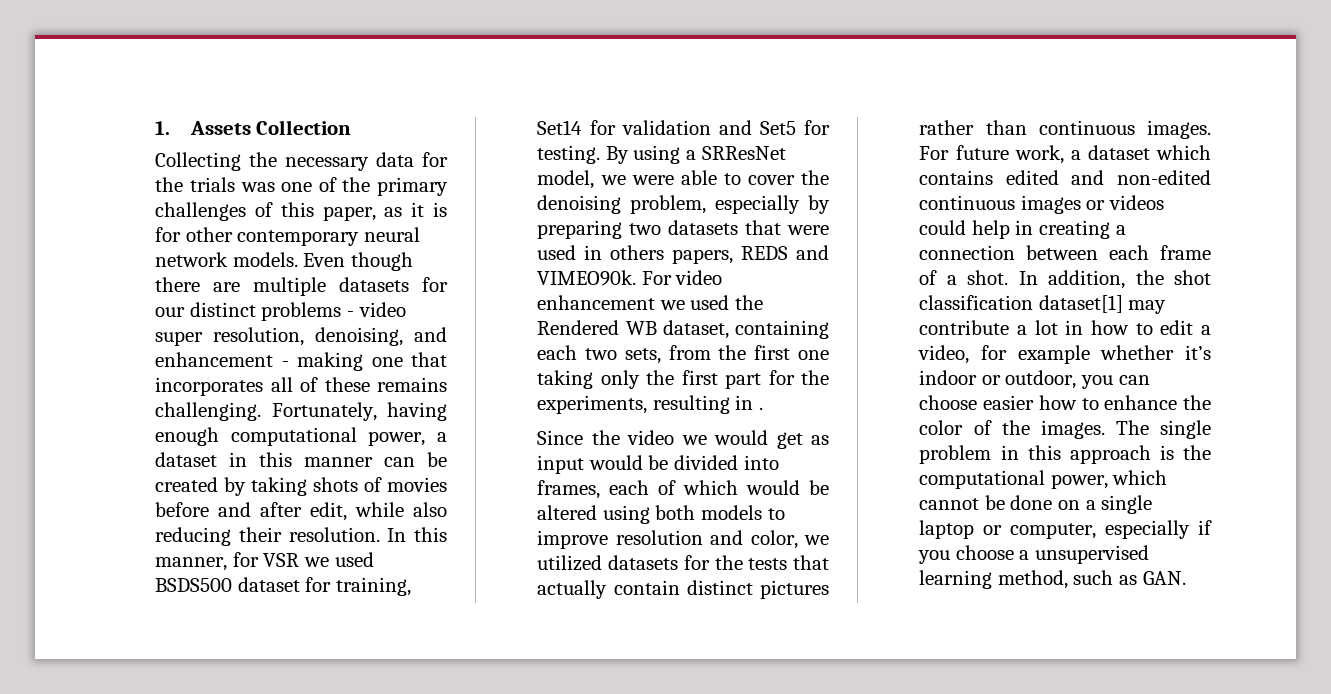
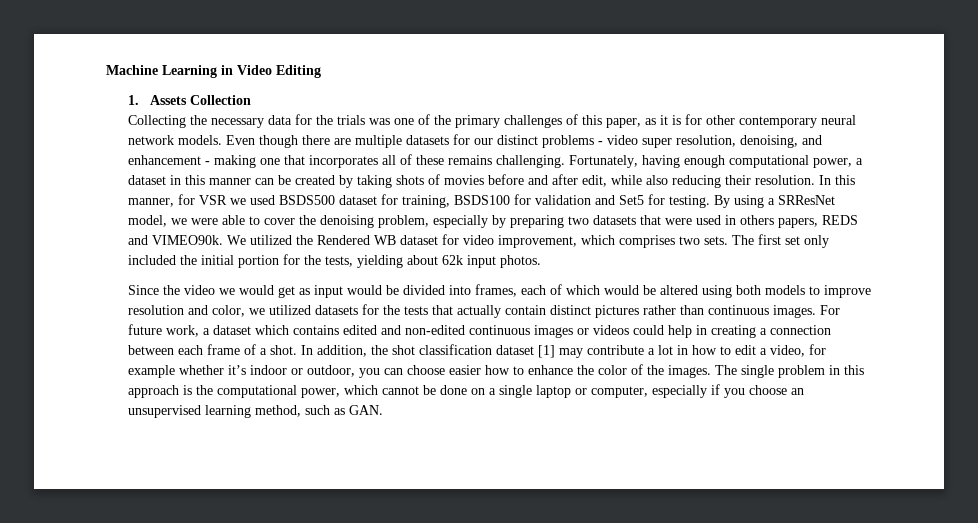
+ Machine Learning in Video Editing
- In this manner, for VSR we used BSDS500 dataset for training, Set14 for validation and Set5 for testing.
+ In this manner, for VSR we used BSDS500 dataset for training, BSDS100 for validation and Set5 for testing.
- For video enhancement we used the Rendered WB dataset, containing each two sets, from the first one taking only the first part for the experiments, resulting in .
+ We utilized the Rendered WB dataset for video improvement, which comprises two sets. The first set only included the initial portion for the tests, yielding about 62k input photos.
- In addition, the shot classification dataset[1] may contribute a lot in how to edit a video, for example whether it’s indoor or outdoor, you can choose easier how to enhance the color of the images.
+ In addition, the shot classification dataset [1] may contribute a lot in how to edit a video, for example whether it’s indoor or outdoor, you can choose easier how to enhance the color of the images.
- The single problem in this approach is the computational power, which cannot be done on a single laptop or computer, especially if you choose a unsupervised learning method, such as GAN.
+ The single problem in this approach is the computational power, which cannot be done on a single laptop or computer, especially if you choose an unsupervised learning method, such as GAN.

